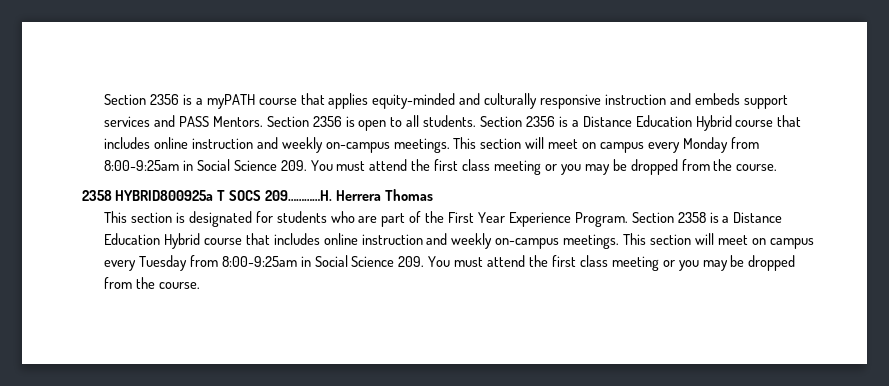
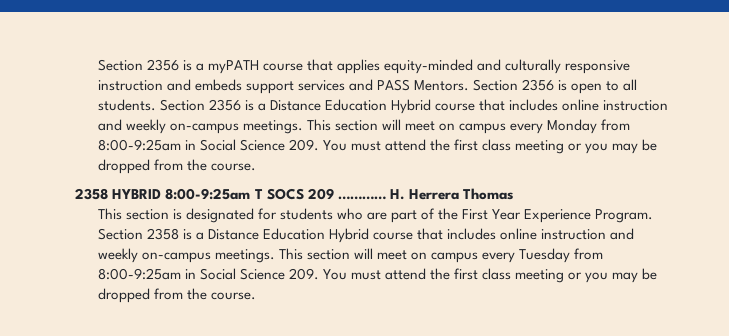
- 2358 HYBRID800925a T SOCS 209…………H. Herrera Thomas
+ 2358 HYBRID 8:00-9:25am T SOCS 209 ………… H. Herrera Thomas

